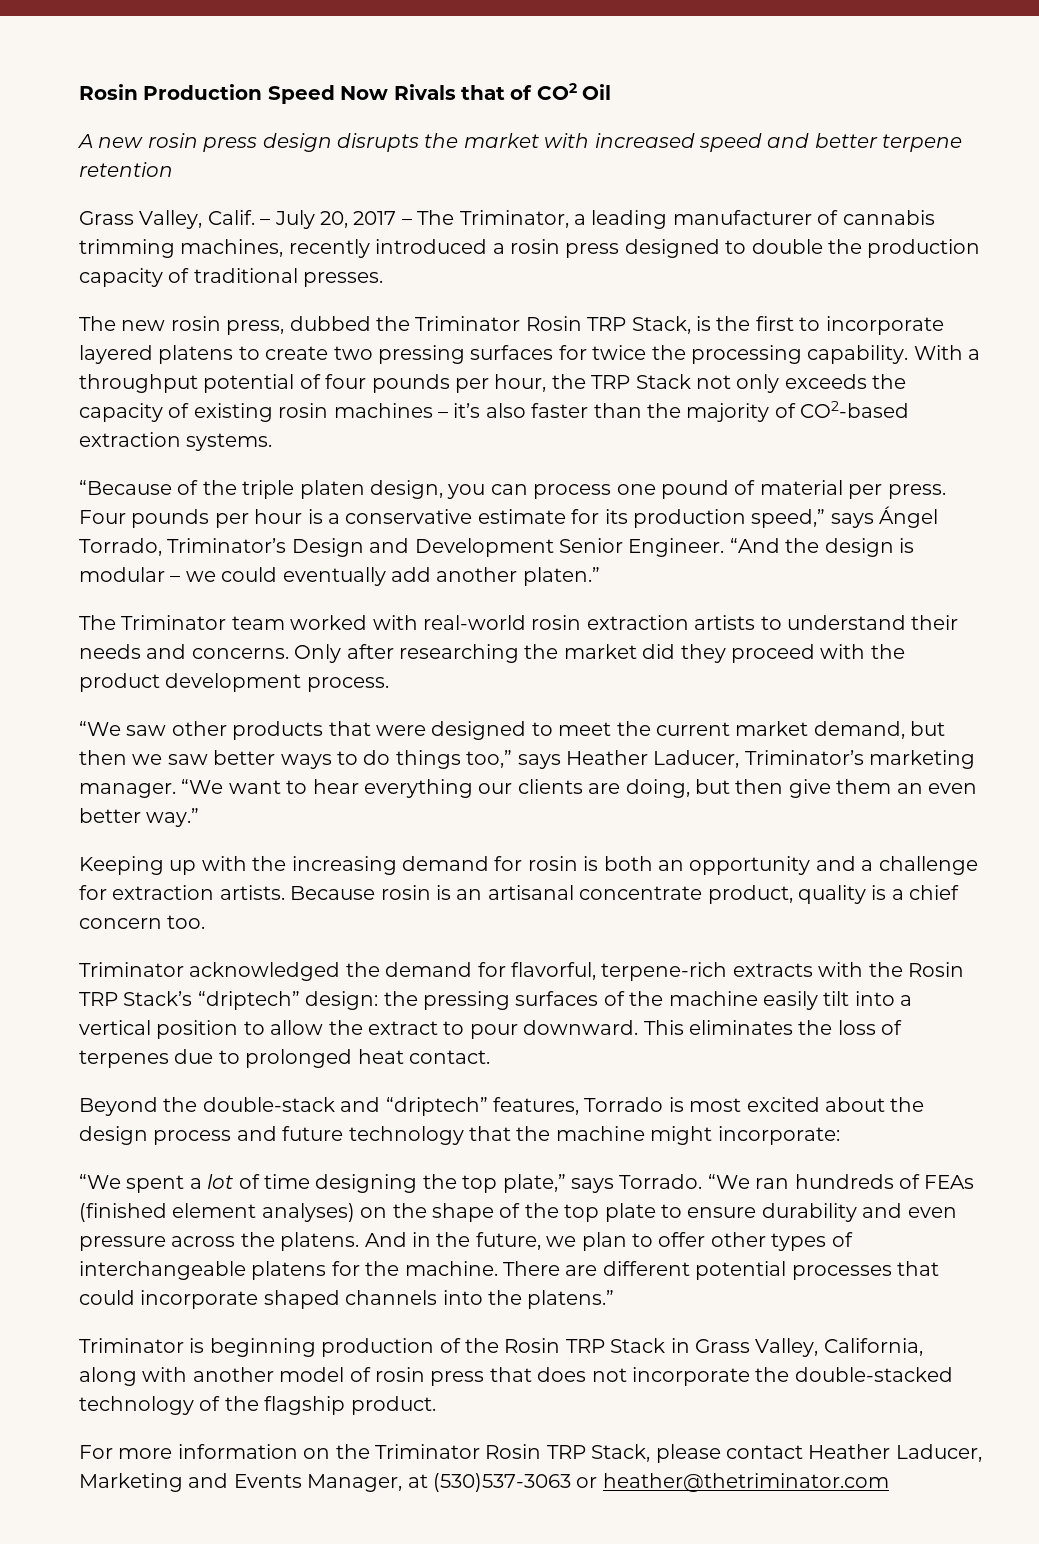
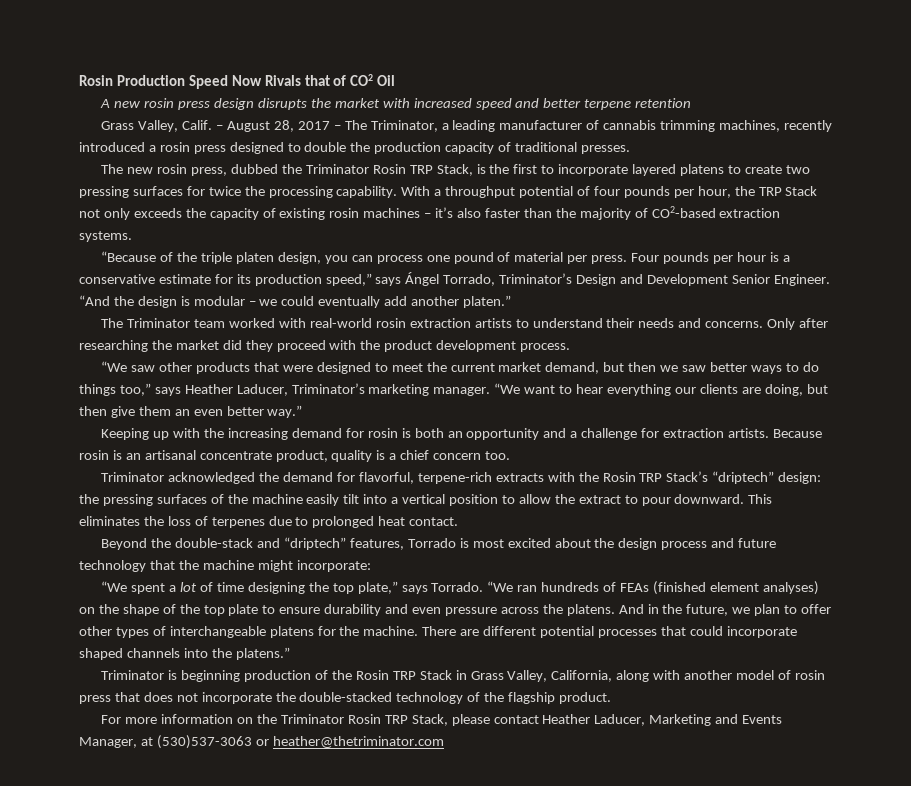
- – July 20, 2017 – The Triminator, a leading manufacturer of cannabis trimming machines, recently introduced a rosin press designed to double the production capacity of traditional presses.
+ – August 28, 2017 – The Triminator, a leading manufacturer of cannabis trimming machines, recently introduced a rosin press designed to double the production capacity of traditional presses.

